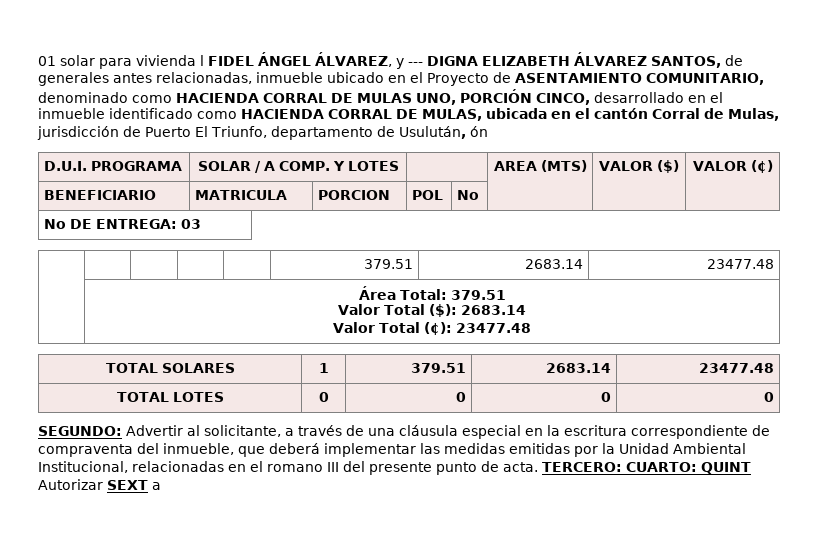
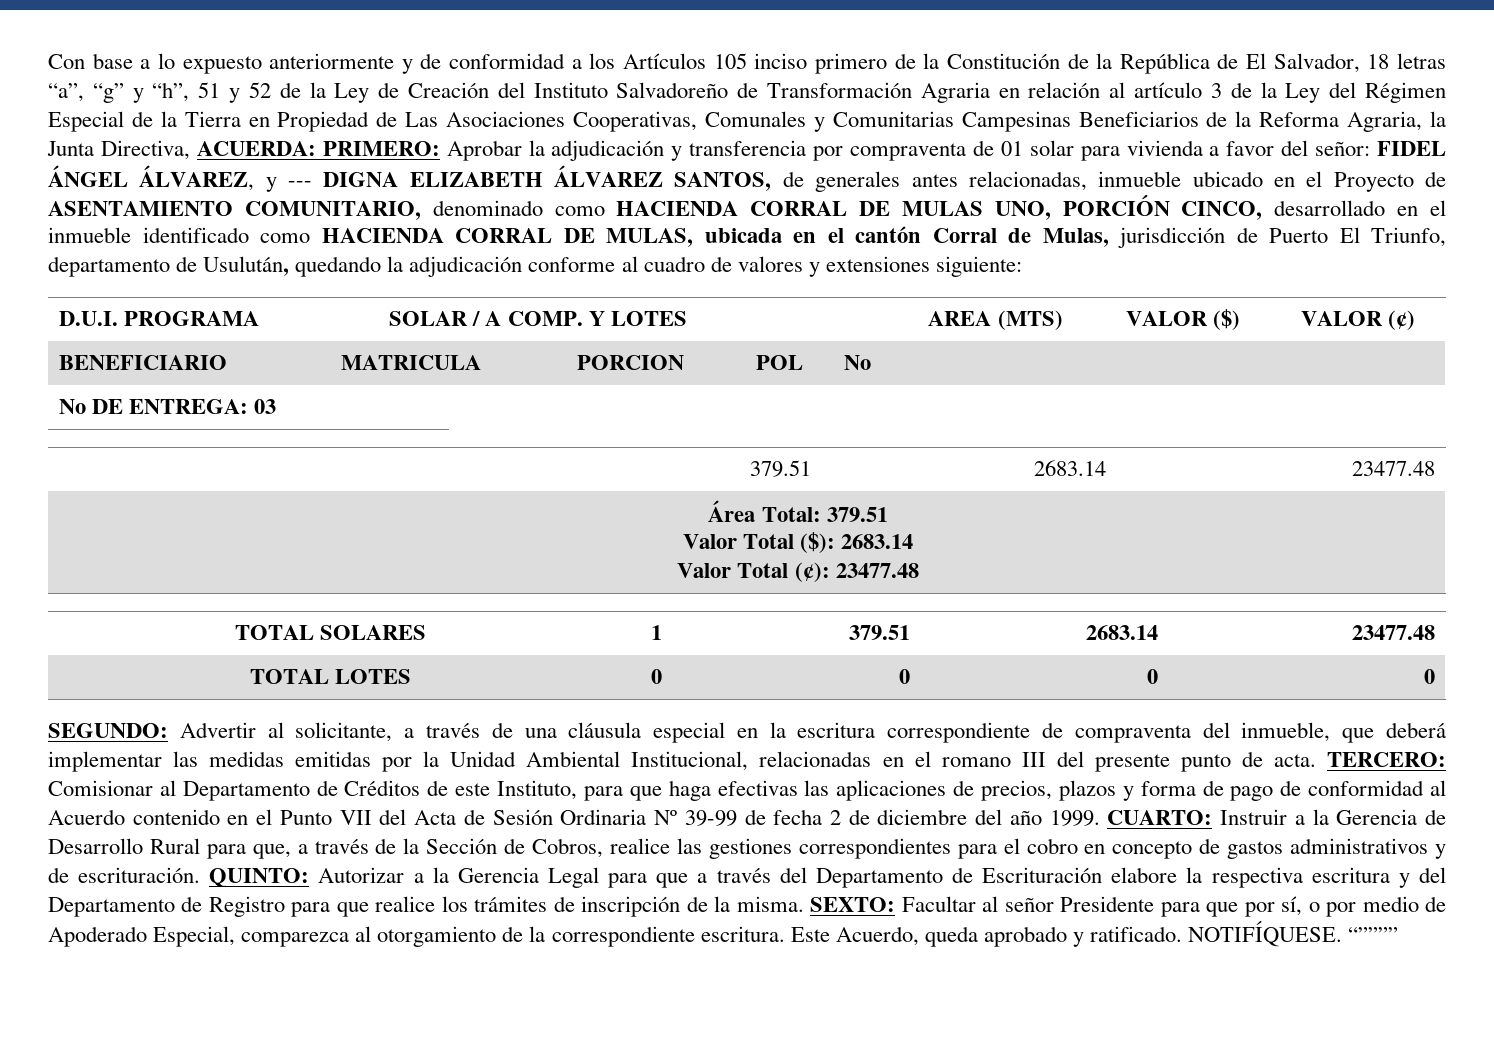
- 01 solar para vivienda l FIDEL ÁNGEL ÁLVAREZ, y --- DIGNA ELIZABETH ÁLVAREZ SANTOS, de generales antes relacionadas, inmueble ubicado en el Proyecto de ASENTAMIENTO COMUNITARIO, denominado como HACIENDA CORRAL DE MULAS UNO, PORCIÓN CINCO, desarrollado en el inmueble identificado como HACIENDA CORRAL DE MULAS, ubicada en el cantón Corral de Mulas, jurisdicción de Puerto El Triunfo, departamento de Usulután, ón
+ Con base a lo expuesto anteriormente y de conformidad a los Artículos 105 inciso primero de la Constitución de la República de El Salvador, 18 letras “a”, “g” y “h”, 51 y 52 de la Ley de Creación del Instituto Salvadoreño de Transformación Agraria en relación al artículo 3 de la Ley del Régimen Especial de la Tierra en Propiedad de Las Asociaciones Cooperativas, Comunales y Comunitarias Campesinas Beneficiarios de la Reforma Agraria, la Junta Directiva, ACUERDA: PRIMERO: Aprobar la adjudicación y transferencia por compraventa de 01 solar para vivienda a favor del señor: FIDEL ÁNGEL ÁLVAREZ, y --- DIGNA ELIZABETH ÁLVAREZ SANTOS, de generales antes relacionadas, inmueble ubicado en el Proyecto de ASENTAMIENTO COMUNITARIO, denominado como HACIENDA CORRAL DE MULAS UNO, PORCIÓN CINCO, desarrollado en el inmueble identificado como HACIENDA CORRAL DE MULAS, ubicada en el cantón Corral de Mulas, jurisdicción de Puerto El Triunfo, departamento de Usulután, quedando la adjudicación conforme al cuadro de valores y extensiones siguiente:
- TERCERO: CUARTO: QUINT Autorizar SEXT a
+ TERCERO: Comisionar al Departamento de Créditos de este Instituto, para que haga efectivas las aplicaciones de precios, plazos y forma de pago de conformidad al Acuerdo contenido en el Punto VII del Acta de Sesión Ordinaria Nº 39-99 de fecha 2 de diciembre del año 1999. CUARTO: Instruir a la Gerencia de Desarrollo Rural para que, a través de la Sección de Cobros, realice las gestiones correspondientes para el cobro en concepto de gastos administrativos y de escrituración. QUINTO: Autorizar a la Gerencia Legal para que a través del Departamento de Escrituración elabore la respectiva escritura y del Departamento de Registro para que realice los trámites de inscripción de la misma. SEXTO: Facultar al señor Presidente para que por sí, o por medio de Apoderado Especial, comparezca al otorgamiento de la correspondiente escritura. Este Acuerdo, queda aprobado y ratificado. NOTIFÍQUESE. “””””

